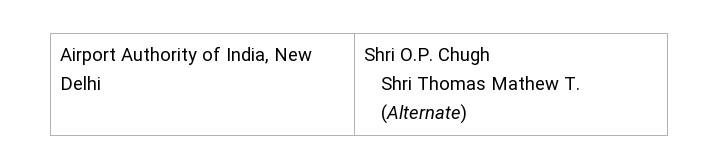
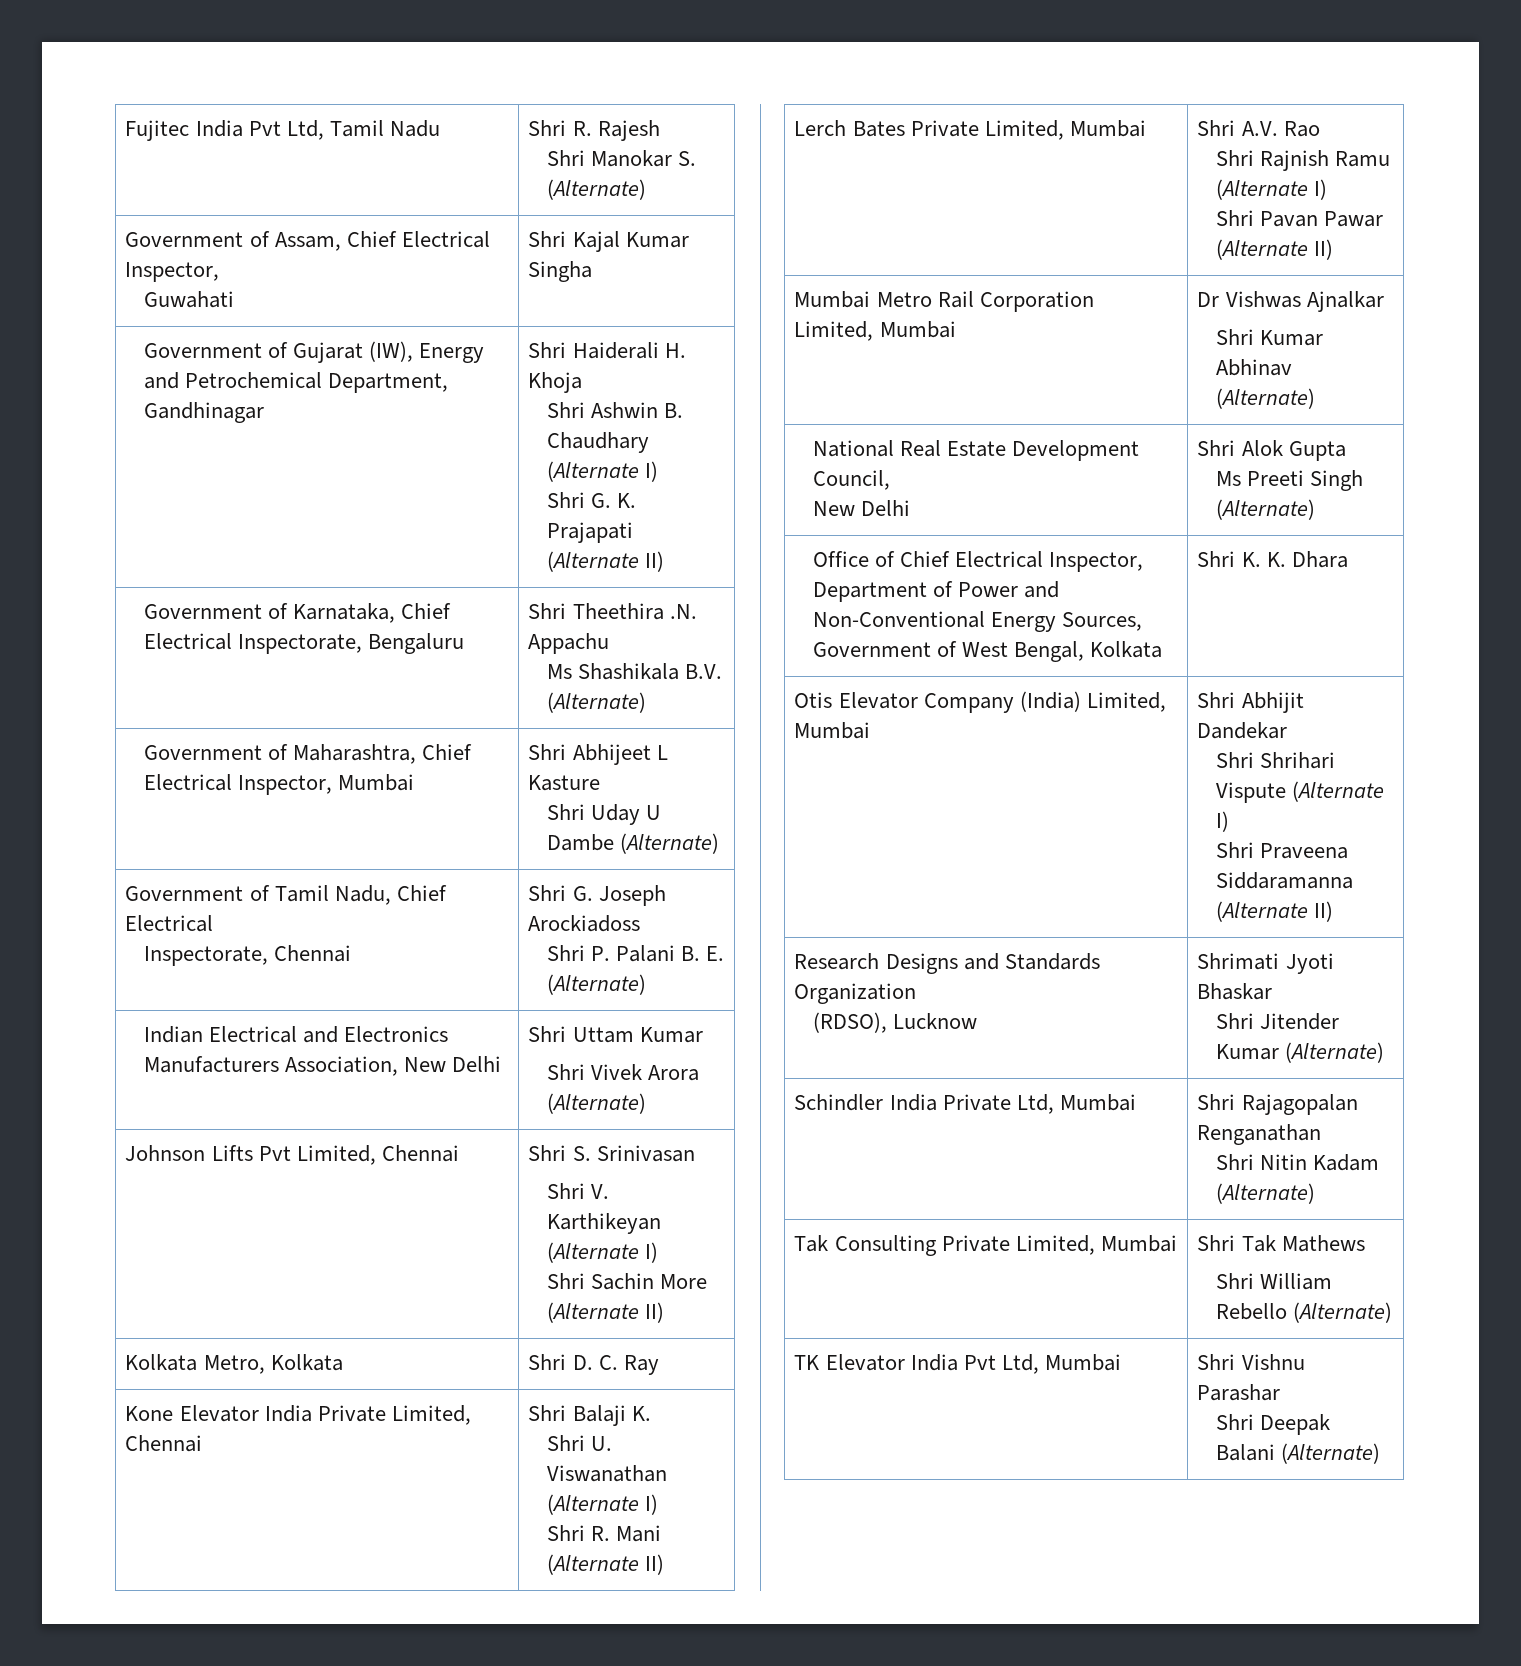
- Airport Authority of India, New Delhi | Shri O.P. Chugh
- Shri Thomas Mathew T. (Alternate)
+ Fujitec India Pvt Ltd, Tamil Nadu | Shri R. Rajesh
+ Shri Manokar S. (Alternate)
+ Government of Assam, Chief Electrical Inspector,
+ Guwahati | Shri Kajal Kumar Singha
+ Government of Gujarat (IW), Energy and Petrochemical Department, Gandhinagar | Shri Haiderali H. Khoja
+ Shri Ashwin B. Chaudhary (Alternate I)
+ Shri G. K. Prajapati (Alternate II)
+ Government of Karnataka, Chief Electrical Inspectorate, Bengaluru | Shri Theethira .N. Appachu
+ Ms Shashikala B.V. (Alternate)
+ Government of Maharashtra, Chief Electrical Inspector, Mumbai | Shri Abhijeet L Kasture
+ Shri Uday U Dambe (Alternate)
+ Government of Tamil Nadu, Chief Electrical
+ Inspectorate, Chennai | Shri G. Joseph Arockiadoss
+ Shri P. Palani B. E. (Alternate)
+ Indian Electrical and Electronics Manufacturers Association, New Delhi | Shri Uttam Kumar
+ Shri Vivek Arora (Alternate)
+ Johnson Lifts Pvt Limited, Chennai | Shri S. Srinivasan
+ Shri V. Karthikeyan (Alternate I)
+ Shri Sachin More (Alternate II)
+ Kolkata Metro, Kolkata | Shri D. C. Ray
+ Kone Elevator India Private Limited, Chennai | Shri Balaji K.
+ Shri U. Viswanathan (Alternate I)
+ Shri R. Mani (Alternate II)
+ Lerch Bates Private Limited, Mumbai | Shri A.V. Rao
+ Shri Rajnish Ramu (Alternate I)
+ Shri Pavan Pawar (Alternate II)
+ Mumbai Metro Rail Corporation Limited, Mumbai | Dr Vishwas Ajnalkar
+ Shri Kumar Abhinav (Alternate)
+ National Real Estate Development Council,
+ New Delhi | Shri Alok Gupta
+ Ms Preeti Singh (Alternate)
+ Office of Chief Electrical Inspector, Department of Power and Non-Conventional Energy Sources, Government of West Bengal, Kolkata | Shri K. K. Dhara
+ Otis Elevator Company (India) Limited, Mumbai | Shri Abhijit Dandekar
+ Shri Shrihari Vispute (Alternate I)
+ Shri Praveena Siddaramanna (Alternate II)
+ Research Designs and Standards Organization
+ (RDSO), Lucknow | Shrimati Jyoti Bhaskar
+ Shri Jitender Kumar (Alternate)
+ Schindler India Private Ltd, Mumbai | Shri Rajagopalan Renganathan
+ Shri Nitin Kadam (Alternate)
+ Tak Consulting Private Limited, Mumbai | Shri Tak Mathews
+ Shri William Rebello (Alternate)
+ TK Elevator India Pvt Ltd, Mumbai | Shri Vishnu Parashar
+ Shri Deepak Balani (Alternate)

